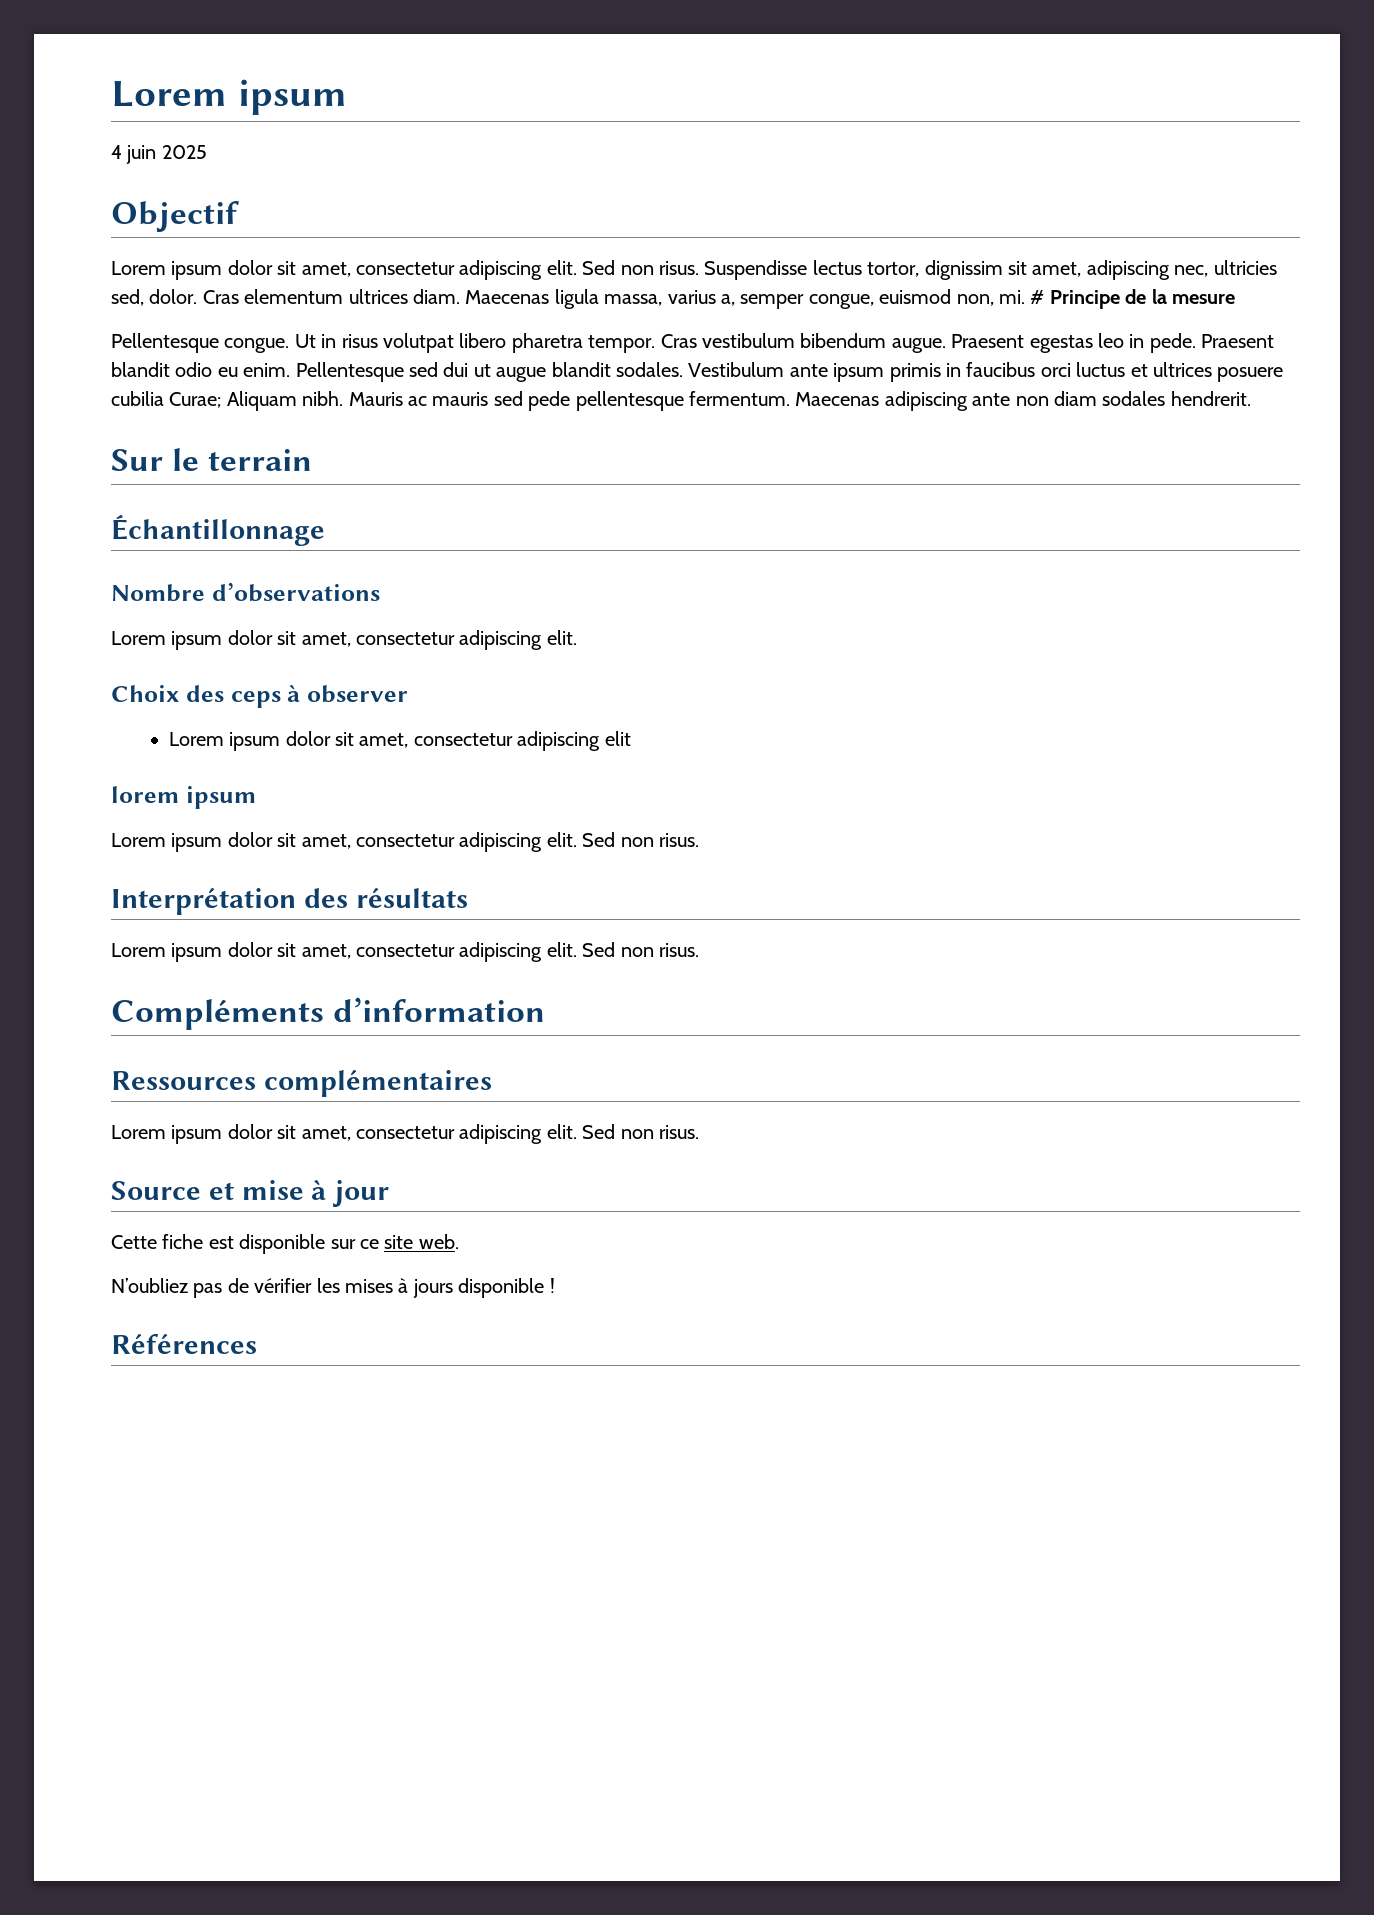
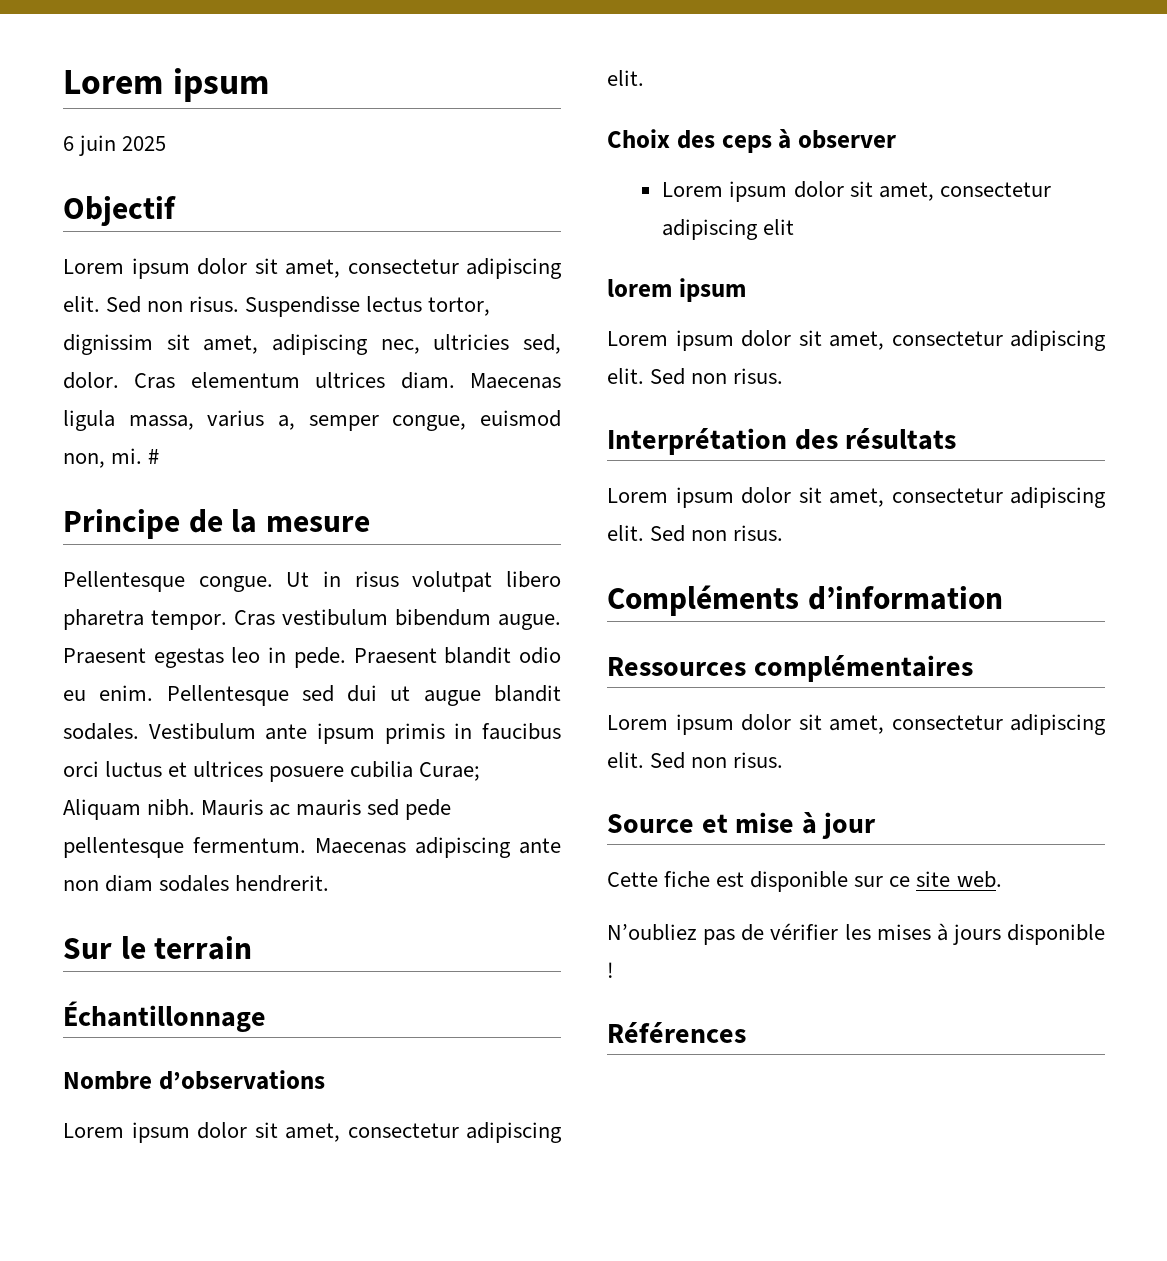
- 4 juin 2025
+ 6 juin 2025
- # Principe de la mesure
+ #
+ Principe de la mesure

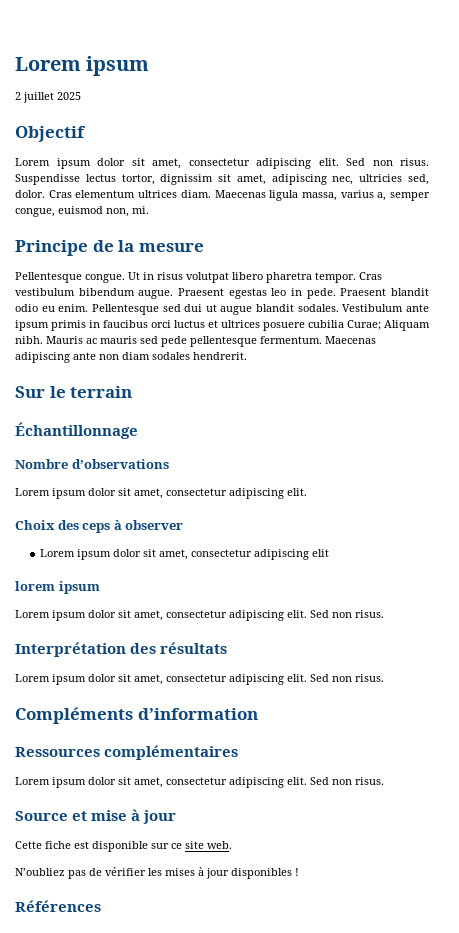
- 6 juin 2025
+ 2 juillet 2025
- #
- N’oubliez pas de vérifier les mises à jours disponible !
+ N’oubliez pas de vérifier les mises à jour disponibles !

